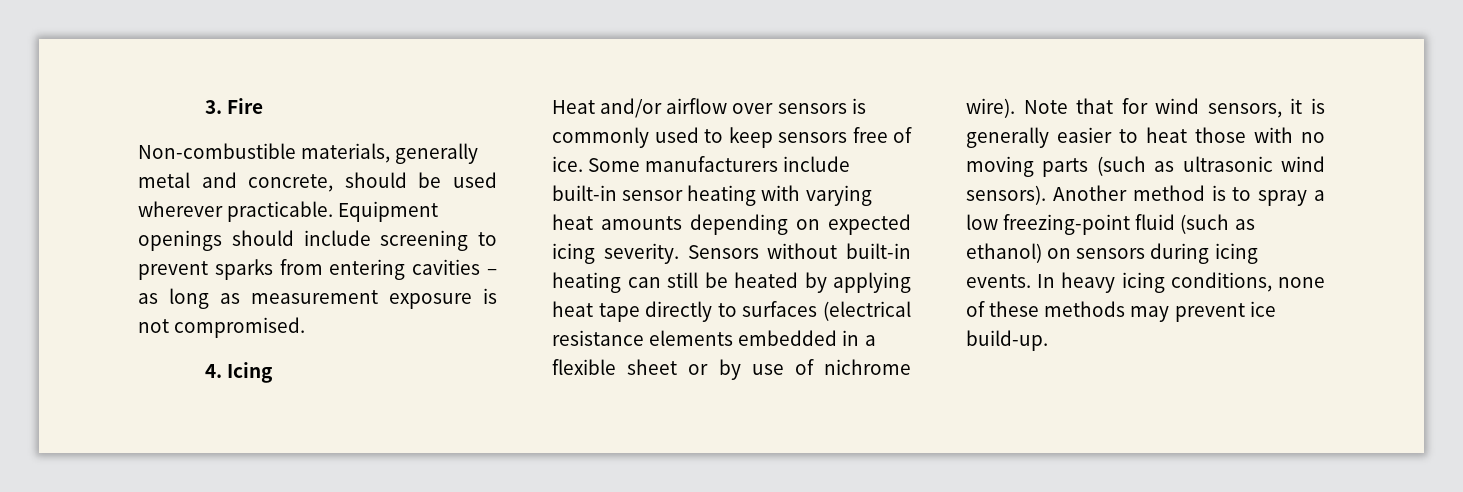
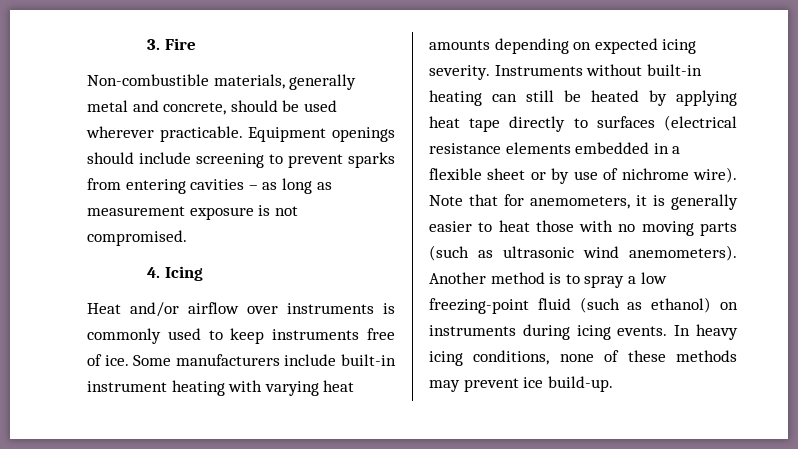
- Heat and/or airflow over sensors is commonly used to keep sensors free of ice.
+ Heat and/or airflow over instruments is commonly used to keep instruments free of ice.
- Some manufacturers include built-in sensor heating with varying heat amounts depending on expected icing severity.
+ Some manufacturers include built-in instrument heating with varying heat amounts depending on expected icing severity.
- Sensors without built-in heating can still be heated by applying heat tape directly to surfaces (electrical resistance elements embedded in a flexible sheet or by use of nichrome wire).
+ Instruments without built-in heating can still be heated by applying heat tape directly to surfaces (electrical resistance elements embedded in a flexible sheet or by use of nichrome wire).
- Note that for wind sensors, it is generally easier to heat those with no moving parts (such as ultrasonic wind sensors).
+ Note that for anemometers, it is generally easier to heat those with no moving parts (such as ultrasonic wind anemometers).
- Another method is to spray a low freezing-point fluid (such as ethanol) on sensors during icing events.
+ Another method is to spray a low freezing-point fluid (such as ethanol) on instruments during icing events.

